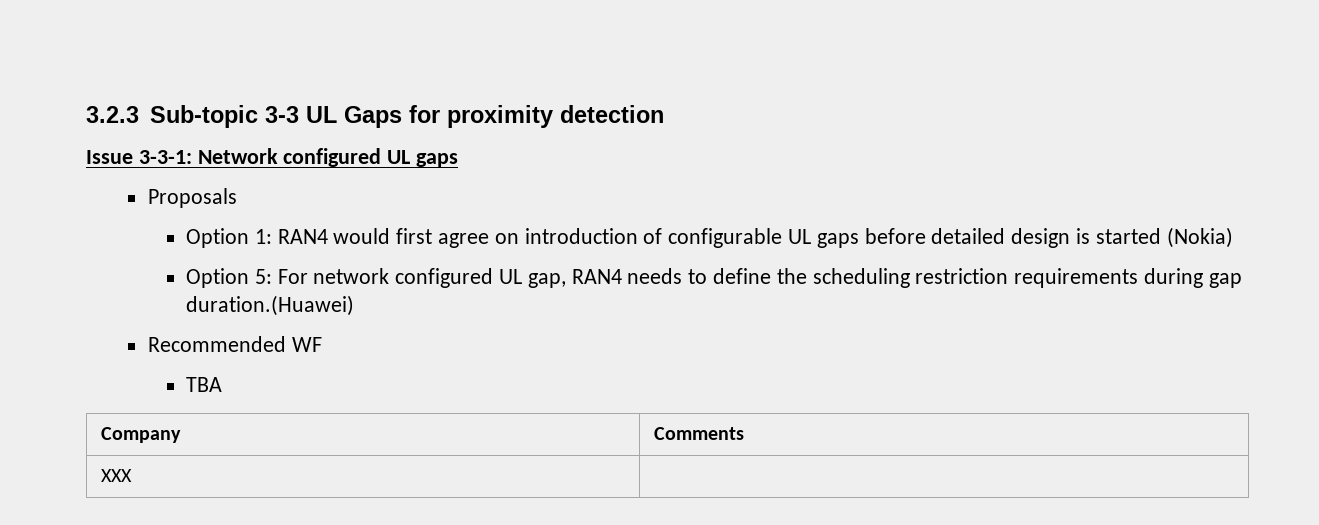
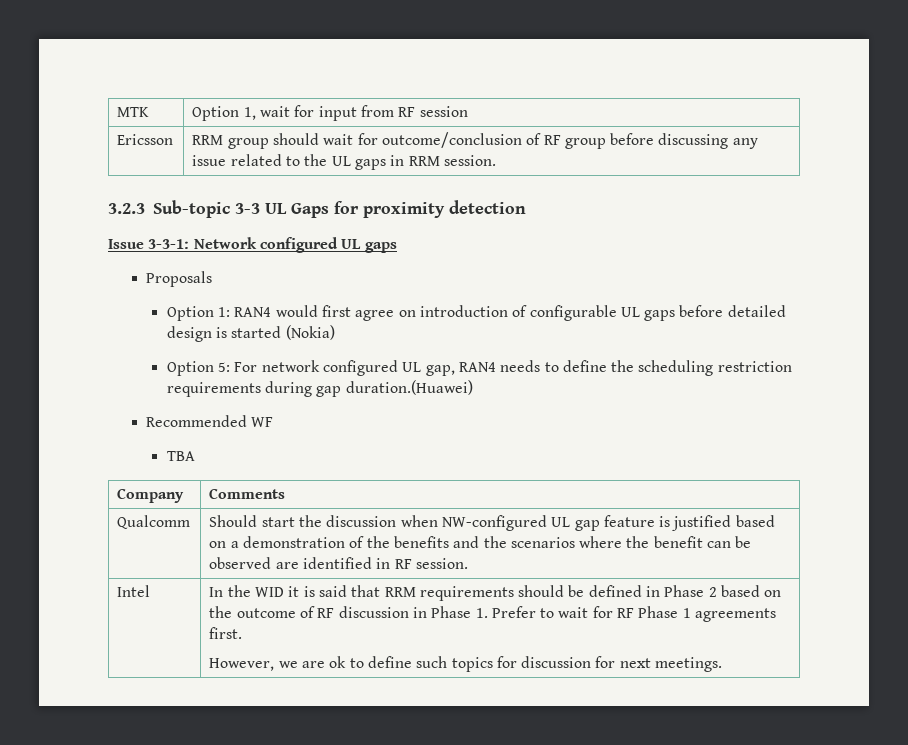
+ MTK | Option 1, wait for input from RF session
+ Ericsson | RRM group should wait for outcome/conclusion of RF group before discussing any issue related to the UL gaps in RRM session.
- XXX |
+ Qualcomm | Should start the discussion when NW-configured UL gap feature is justified based on a demonstration of the benefits and the scenarios where the benefit can be observed are identified in RF session.
+ Intel | In the WID it is said that RRM requirements should be defined in Phase 2 based on the outcome of RF discussion in Phase 1. Prefer to wait for RF Phase 1 agreements first.
+ However, we are ok to define such topics for discussion for next meetings.

